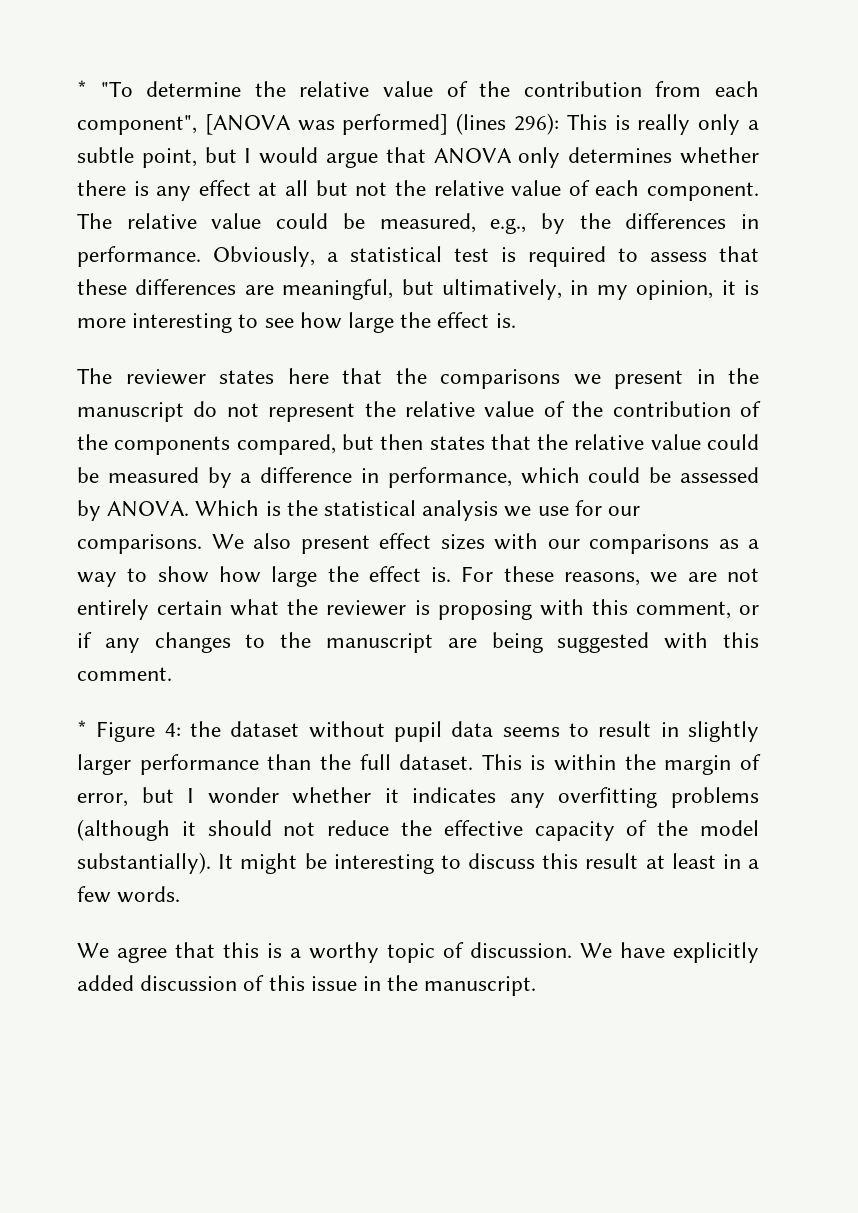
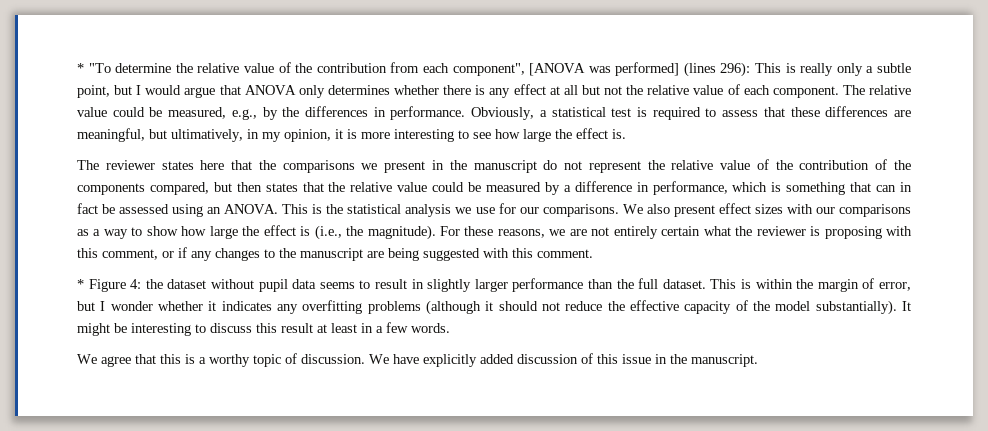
- The reviewer states here that the comparisons we present in the manuscript do not represent the relative value of the contribution of the components compared, but then states that the relative value could be measured by a difference in performance, which could be assessed by ANOVA. Which is the statistical analysis we use for our comparisons.
+ The reviewer states here that the comparisons we present in the manuscript do not represent the relative value of the contribution of the components compared, but then states that the relative value could be measured by a difference in performance, which is something that can in fact be assessed using an ANOVA. This is the statistical analysis we use for our comparisons.
- We also present effect sizes with our comparisons as a way to show how large the effect is.
+ We also present effect sizes with our comparisons as a way to show how large the effect is (i.e., the magnitude).

